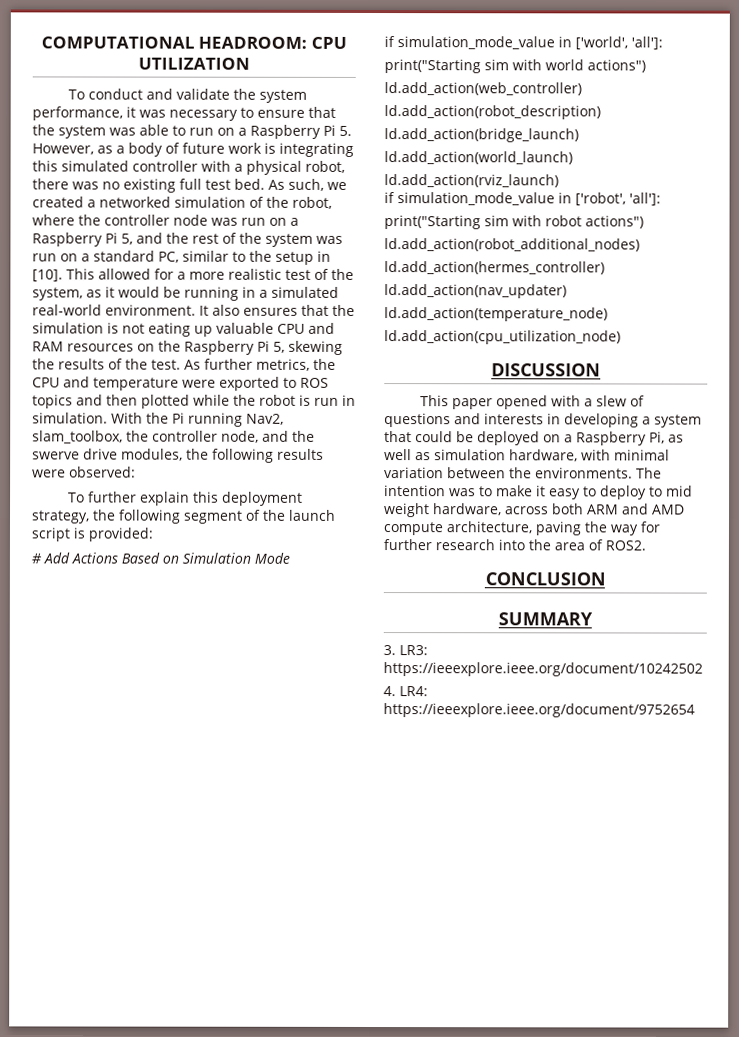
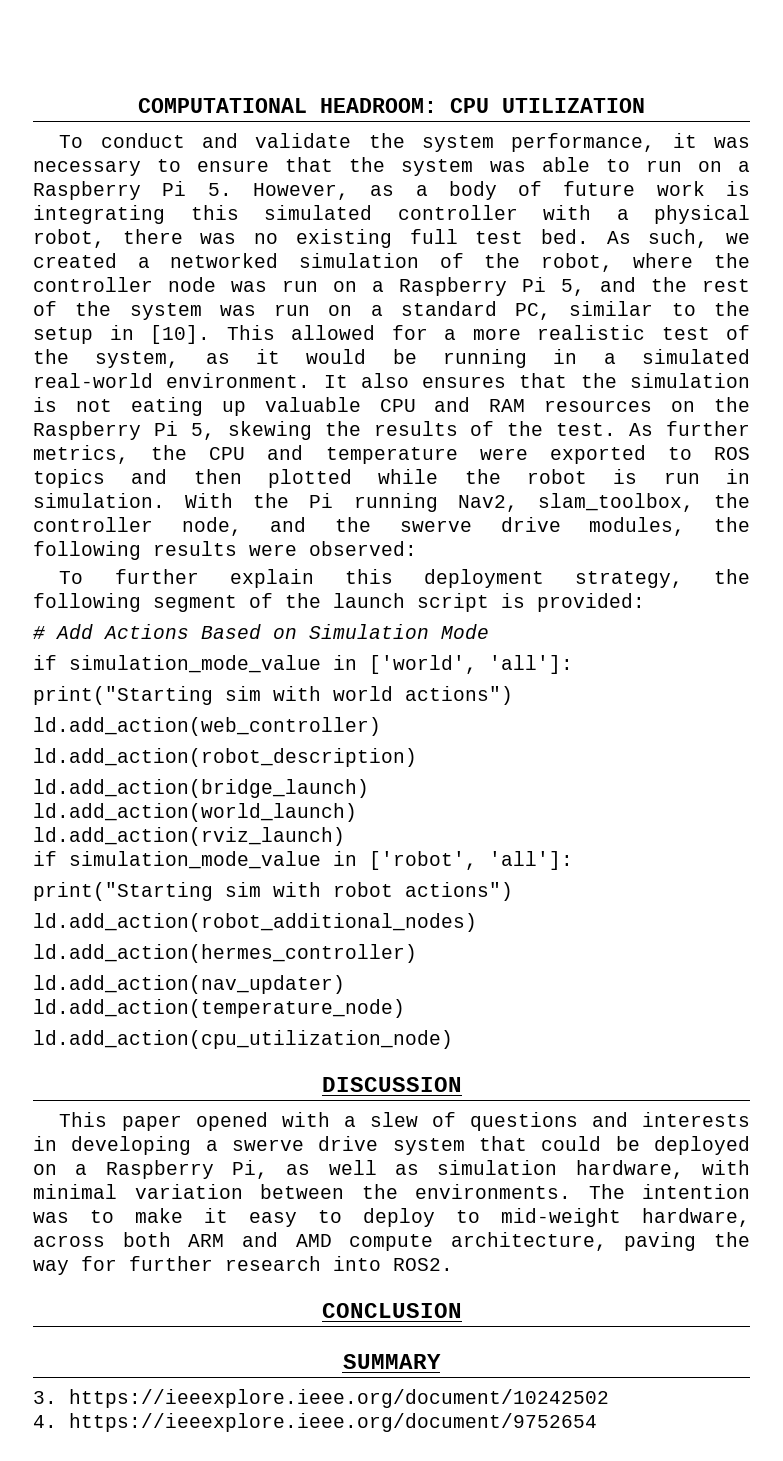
- This paper opened with a slew of questions and interests in developing a system that could be deployed on a Raspberry Pi, as well as simulation hardware, with minimal variation between the environments.
+ This paper opened with a slew of questions and interests in developing a swerve drive system that could be deployed on a Raspberry Pi, as well as simulation hardware, with minimal variation between the environments.
- The intention was to make it easy to deploy to mid weight hardware, across both ARM and AMD compute architecture, paving the way for further research into the area of ROS2.
+ The intention was to make it easy to deploy to mid-weight hardware, across both ARM and AMD compute architecture, paving the way for further research into ROS2.
- 3. LR3: https://ieeexplore.ieee.org/document/10242502
+ 3. https://ieeexplore.ieee.org/document/10242502
- 4. LR4: https://ieeexplore.ieee.org/document/9752654
+ 4. https://ieeexplore.ieee.org/document/9752654

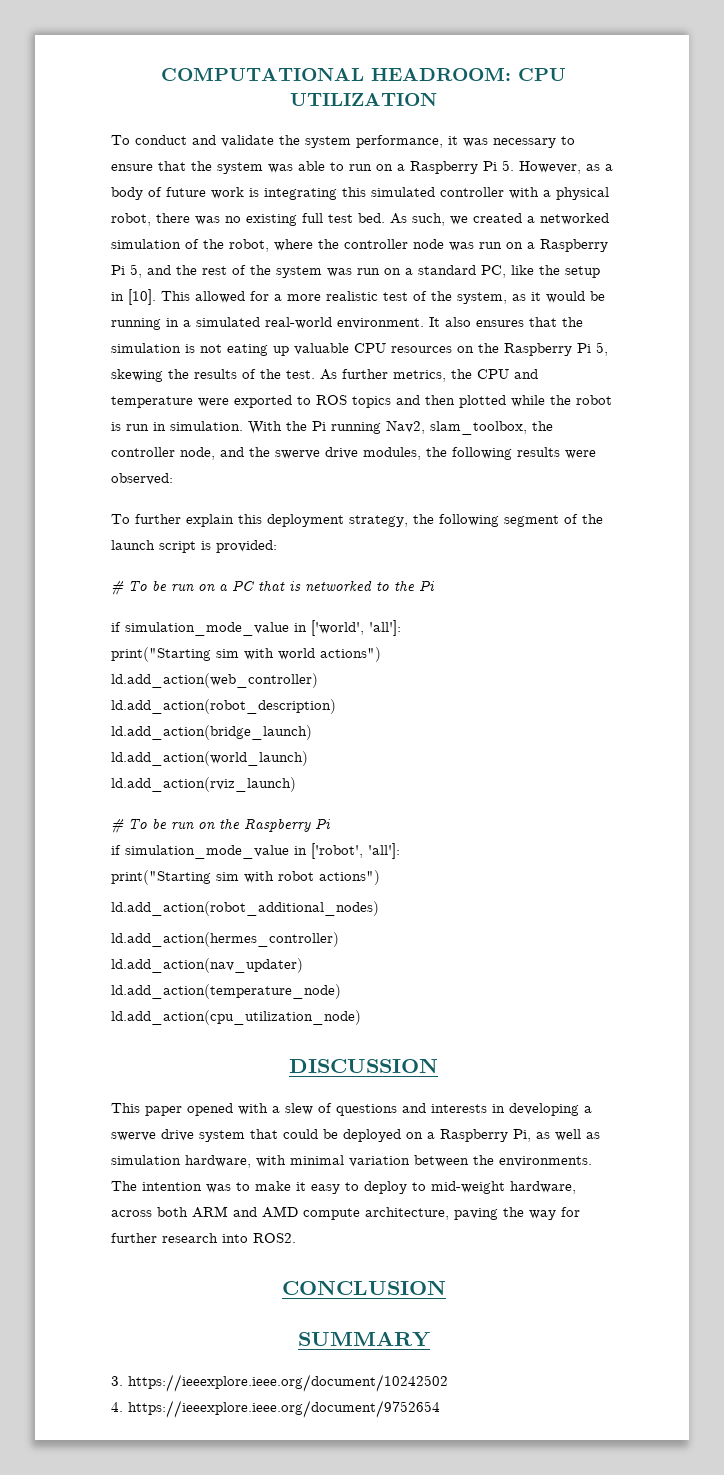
- As such, we created a networked simulation of the robot, where the controller node was run on a Raspberry Pi 5, and the rest of the system was run on a standard PC, similar to the setup in [10].
+ As such, we created a networked simulation of the robot, where the controller node was run on a Raspberry Pi 5, and the rest of the system was run on a standard PC, like the setup in [10].
- It also ensures that the simulation is not eating up valuable CPU and RAM resources on the Raspberry Pi 5, skewing the results of the test.
+ It also ensures that the simulation is not eating up valuable CPU resources on the Raspberry Pi 5, skewing the results of the test.
- # Add Actions Based on Simulation Mode
+ # To be run on a PC that is networked to the Pi
+ # To be run on the Raspberry Pi

